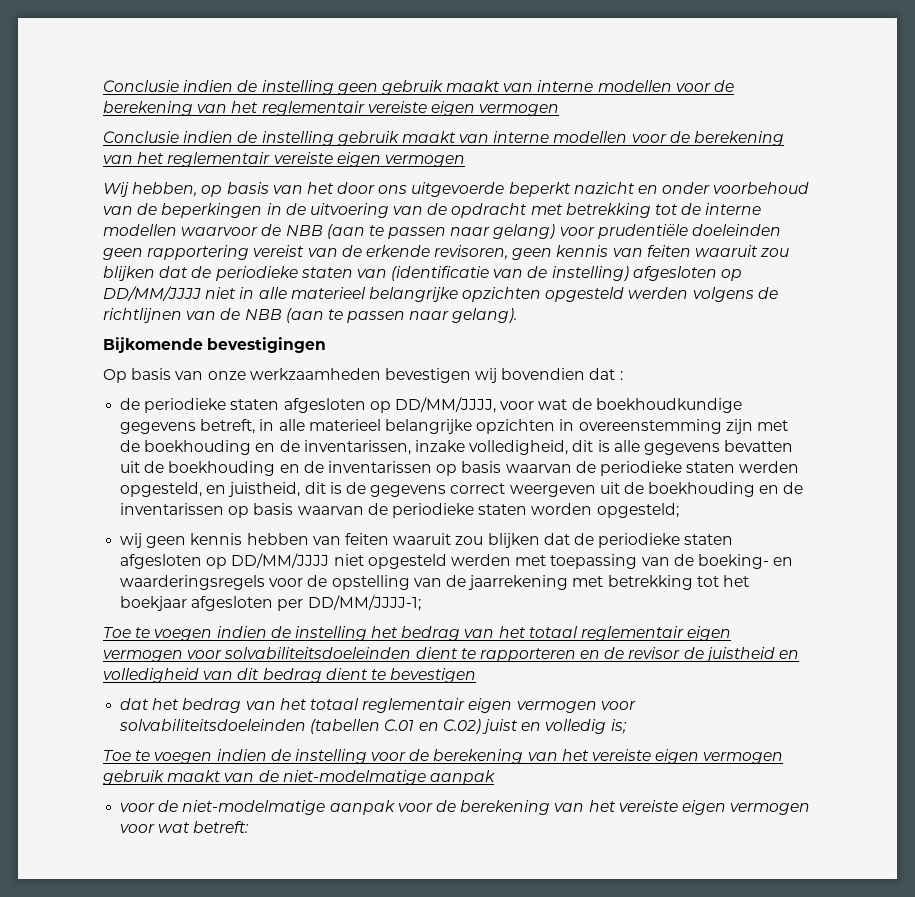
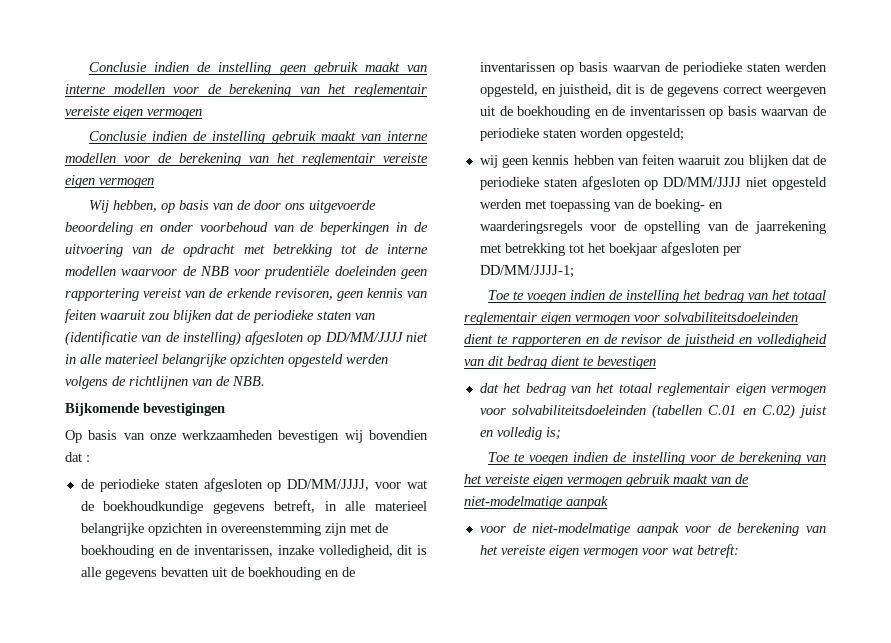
- Wij hebben, op basis van het door ons uitgevoerde beperkt nazicht en onder voorbehoud van de beperkingen in de uitvoering van de opdracht met betrekking tot de interne modellen waarvoor de NBB (aan te passen naar gelang) voor prudentiële doeleinden geen rapportering vereist van de erkende revisoren, geen kennis van feiten waaruit zou blijken dat de periodieke staten van (identificatie van de instelling) afgesloten op DD/MM/JJJJ niet in alle materieel belangrijke opzichten opgesteld werden volgens de richtlijnen van de NBB (aan te passen naar gelang).
+ Wij hebben, op basis van de door ons uitgevoerde beoordeling en onder voorbehoud van de beperkingen in de uitvoering van de opdracht met betrekking tot de interne modellen waarvoor de NBB voor prudentiële doeleinden geen rapportering vereist van de erkende revisoren, geen kennis van feiten waaruit zou blijken dat de periodieke staten van (identificatie van de instelling) afgesloten op DD/MM/JJJJ niet in alle materieel belangrijke opzichten opgesteld werden volgens de richtlijnen van de NBB.

